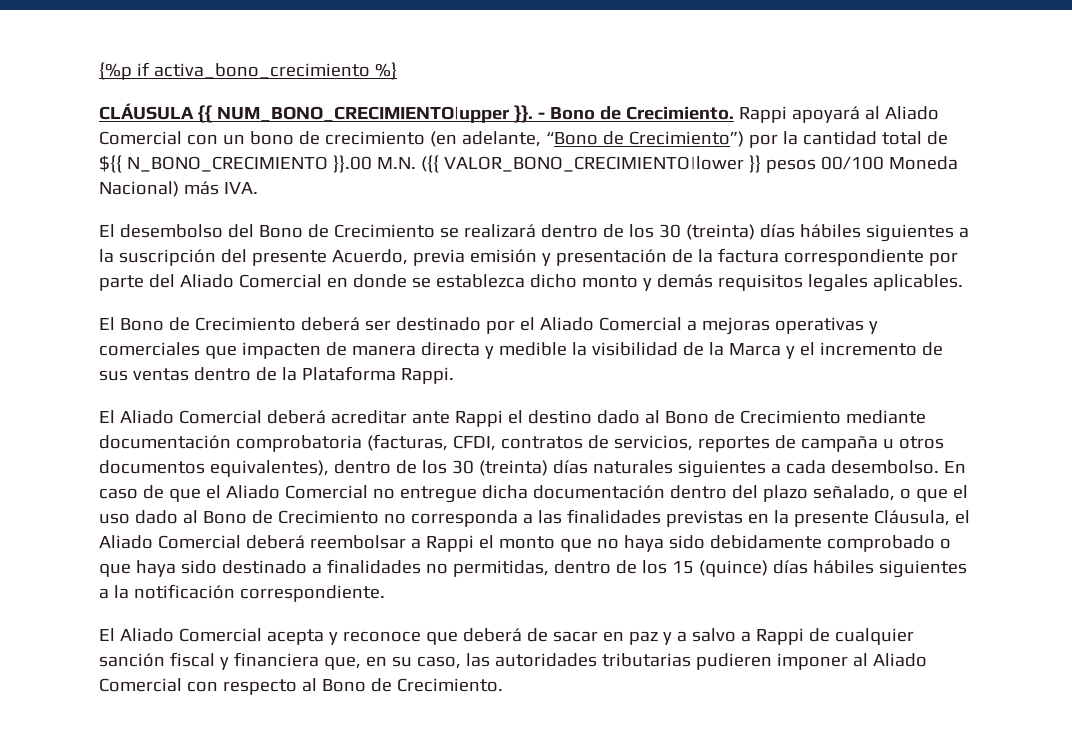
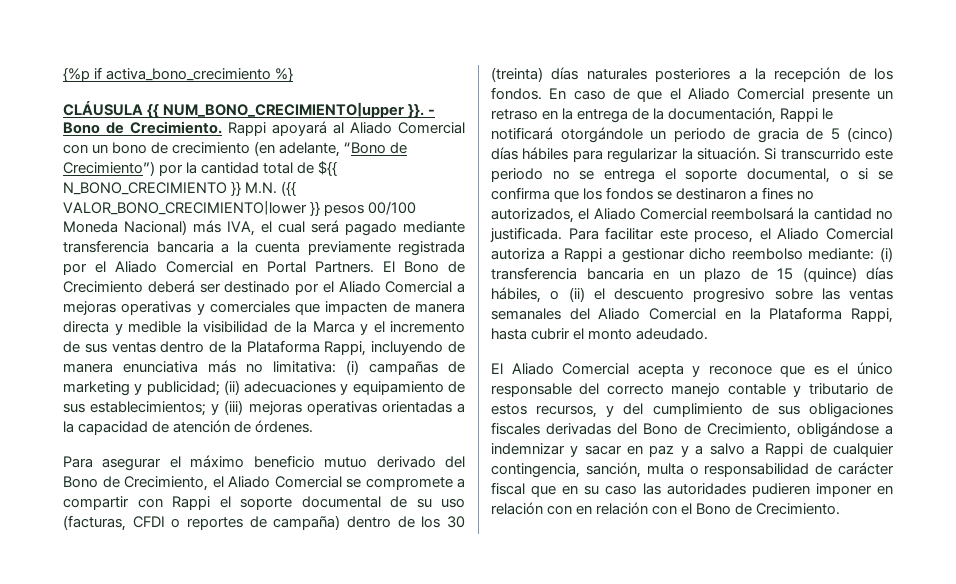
- Rappi apoyará al Aliado Comercial con un bono de crecimiento (en adelante, “Bono de Crecimiento”) por la cantidad total de ${{ N_BONO_CRECIMIENTO }}.00 M.N. ({{ VALOR_BONO_CRECIMIENTO|lower }} pesos 00/100 Moneda Nacional) más IVA.
- El desembolso del Bono de Crecimiento se realizará dentro de los 30 (treinta) días hábiles siguientes a la suscripción del presente Acuerdo, previa emisión y presentación de la factura correspondiente por parte del Aliado Comercial en donde se establezca dicho monto y demás requisitos legales aplicables.
- El Bono de Crecimiento deberá ser destinado por el Aliado Comercial a mejoras operativas y comerciales que impacten de manera directa y medible la visibilidad de la Marca y el incremento de sus ventas dentro de la Plataforma Rappi.
- El Aliado Comercial deberá acreditar ante Rappi el destino dado al Bono de Crecimiento mediante documentación comprobatoria (facturas, CFDI, contratos de servicios, reportes de campaña u otros documentos equivalentes), dentro de los 30 (treinta) días naturales siguientes a cada desembolso.
+ Rappi apoyará al Aliado Comercial con un bono de crecimiento (en adelante, “Bono de Crecimiento”) por la cantidad total de ${{ N_BONO_CRECIMIENTO }} M.N. ({{ VALOR_BONO_CRECIMIENTO|lower }} pesos 00/100 Moneda Nacional) más IVA, el cual será pagado mediante transferencia bancaria a la cuenta previamente registrada por el Aliado Comercial en Portal Partners. El Bono de Crecimiento deberá ser destinado por el Aliado Comercial a mejoras operativas y comerciales que impacten de manera directa y medible la visibilidad de la Marca y el incremento de sus ventas dentro de la Plataforma Rappi, incluyendo de manera enunciativa más no limitativa: (i) campañas de marketing y publicidad; (ii) adecuaciones y equipamiento de sus establecimientos; y (iii) mejoras operativas orientadas a la capacidad de atención de órdenes.
+ Para asegurar el máximo beneficio mutuo derivado del Bono de Crecimiento, el Aliado Comercial se compromete a compartir con Rappi el soporte documental de su uso (facturas, CFDI o reportes de campaña) dentro de los 30 (treinta) días naturales posteriores a la recepción de los fondos.
- En caso de que el Aliado Comercial no entregue dicha documentación dentro del plazo señalado, o que el uso dado al Bono de Crecimiento no corresponda a las finalidades previstas en la presente Cláusula, el Aliado Comercial deberá reembolsar a Rappi el monto que no haya sido debidamente comprobado o que haya sido destinado a finalidades no permitidas, dentro de los 15 (quince) días hábiles siguientes a la notificación correspondiente.
+ En caso de que el Aliado Comercial presente un retraso en la entrega de la documentación, Rappi le notificará otorgándole un periodo de gracia de 5 (cinco) días hábiles para regularizar la situación. Si transcurrido este periodo no se entrega el soporte documental, o si se confirma que los fondos se destinaron a fines no autorizados, el Aliado Comercial reembolsará la cantidad no justificada. Para facilitar este proceso, el Aliado Comercial autoriza a Rappi a gestionar dicho reembolso mediante: (i) transferencia bancaria en un plazo de 15 (quince) días hábiles, o (ii) el descuento progresivo sobre las ventas semanales del Aliado Comercial en la Plataforma Rappi, hasta cubrir el monto adeudado.
- El Aliado Comercial acepta y reconoce que deberá de sacar en paz y a salvo a Rappi de cualquier sanción fiscal y financiera que, en su caso, las autoridades tributarias pudieren imponer al Aliado Comercial con respecto al Bono de Crecimiento.
+ El Aliado Comercial acepta y reconoce que es el único responsable del correcto manejo contable y tributario de estos recursos, y del cumplimiento de sus obligaciones fiscales derivadas del Bono de Crecimiento, obligándose a indemnizar y sacar en paz y a salvo a Rappi de cualquier contingencia, sanción, multa o responsabilidad de carácter fiscal que en su caso las autoridades pudieren imponer en relación con en relación con el Bono de Crecimiento.

